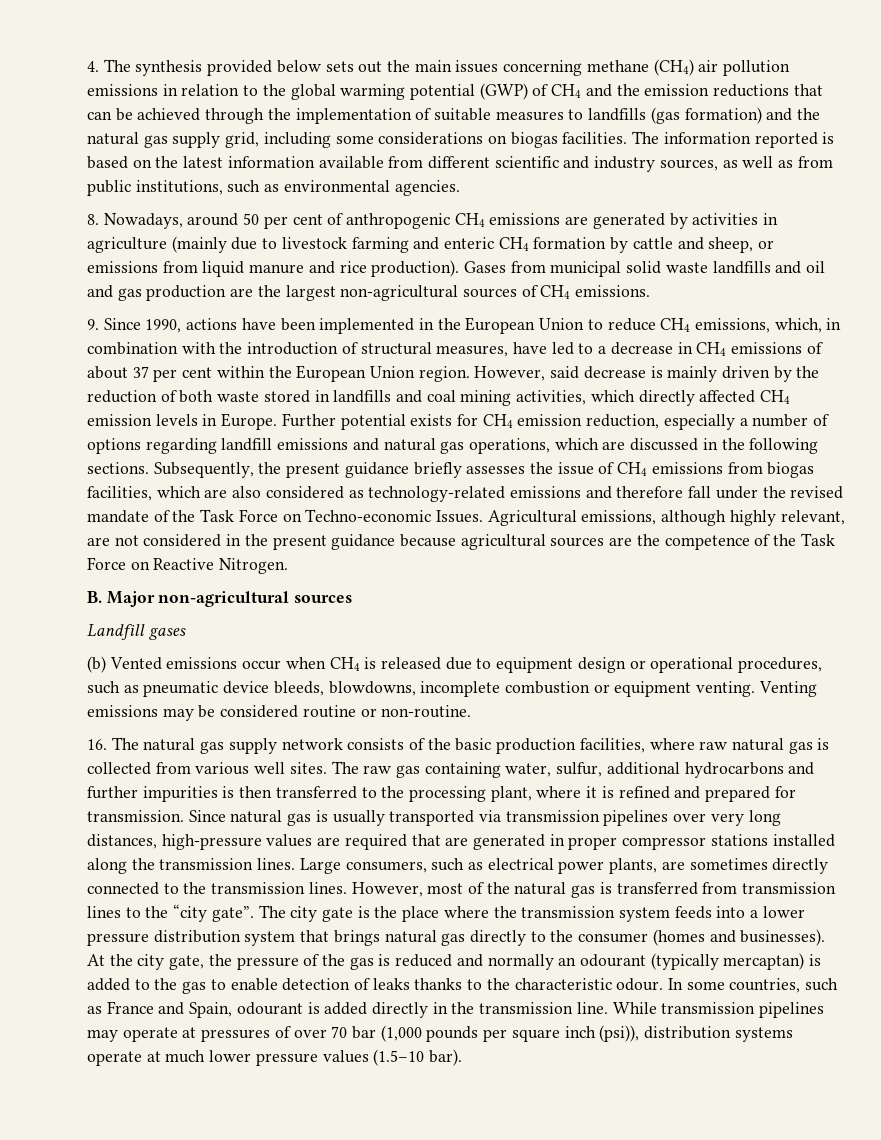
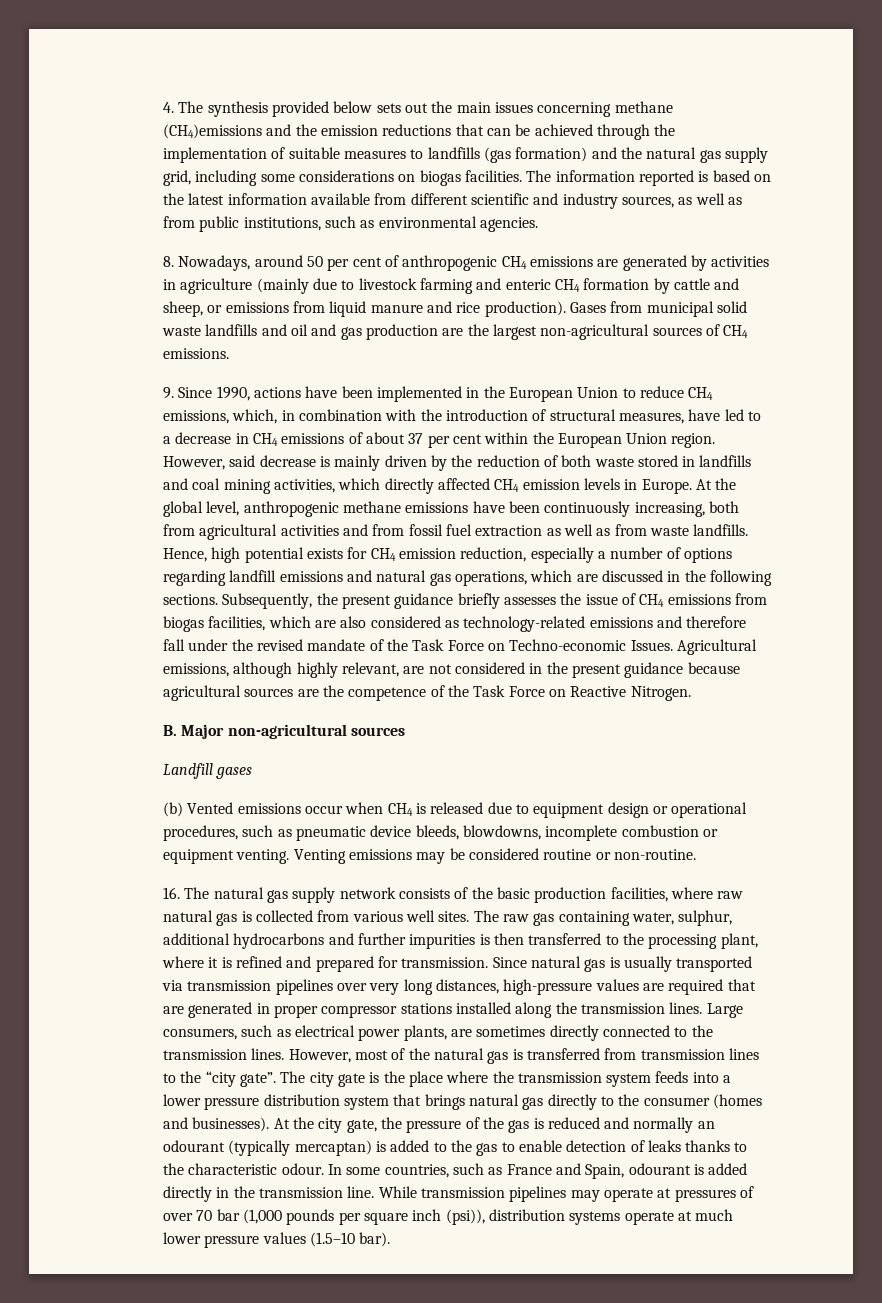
- 4. The synthesis provided below sets out the main issues concerning methane (CH4) air pollution emissions in relation to the global warming potential (GWP) of CH4 and the emission reductions that can be achieved through the implementation of suitable measures to landfills (gas formation) and the natural gas supply grid, including some considerations on biogas facilities.
+ 4. The synthesis provided below sets out the main issues concerning methane (CH4)emissions and the emission reductions that can be achieved through the implementation of suitable measures to landfills (gas formation) and the natural gas supply grid, including some considerations on biogas facilities.
- Further potential exists for CH4 emission reduction, especially a number of options regarding landfill emissions and natural gas operations, which are discussed in the following sections.
+ At the global level, anthropogenic methane emissions have been continuously increasing, both from agricultural activities and from fossil fuel extraction as well as from waste landfills. Hence, high potential exists for CH4 emission reduction, especially a number of options regarding landfill emissions and natural gas operations, which are discussed in the following sections.
- The raw gas containing water, sulfur, additional hydrocarbons and further impurities is then transferred to the processing plant, where it is refined and prepared for transmission.
+ The raw gas containing water, sulphur, additional hydrocarbons and further impurities is then transferred to the processing plant, where it is refined and prepared for transmission.

